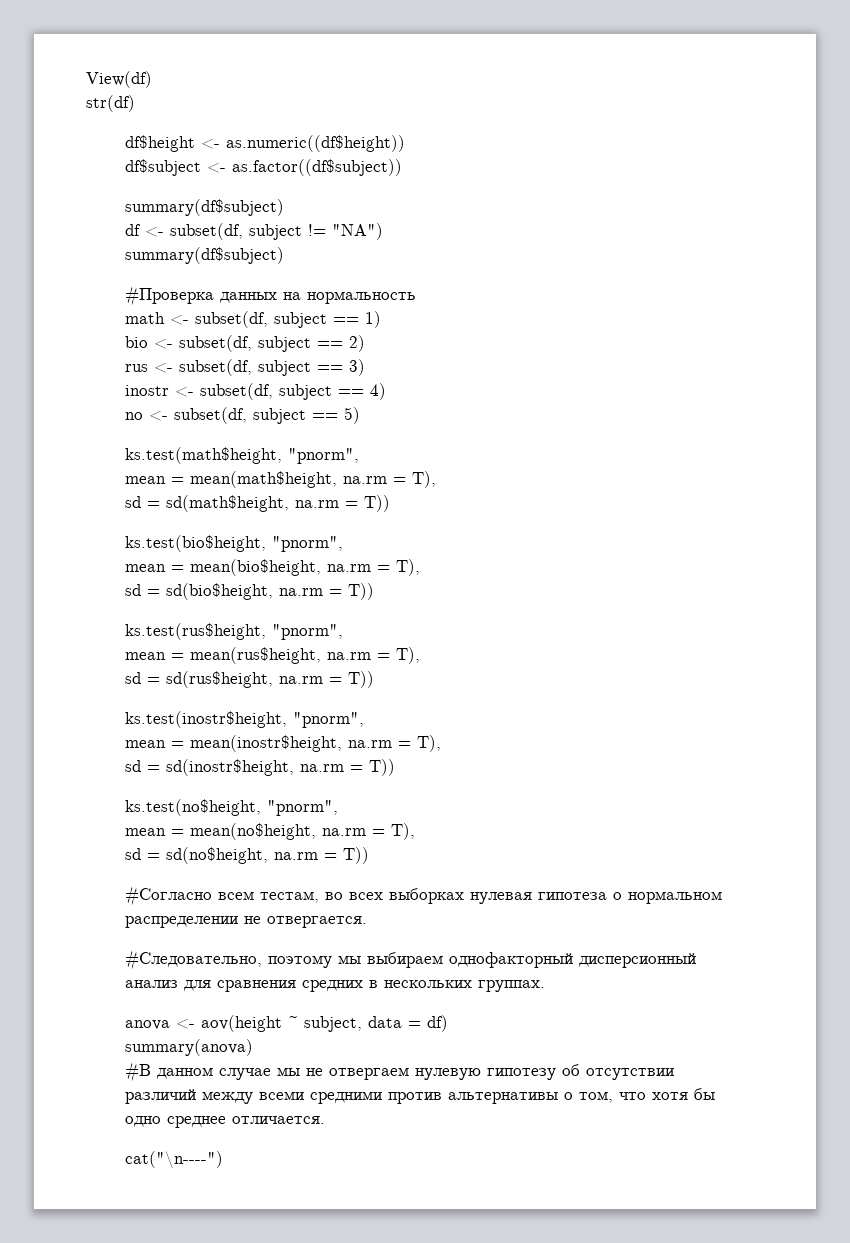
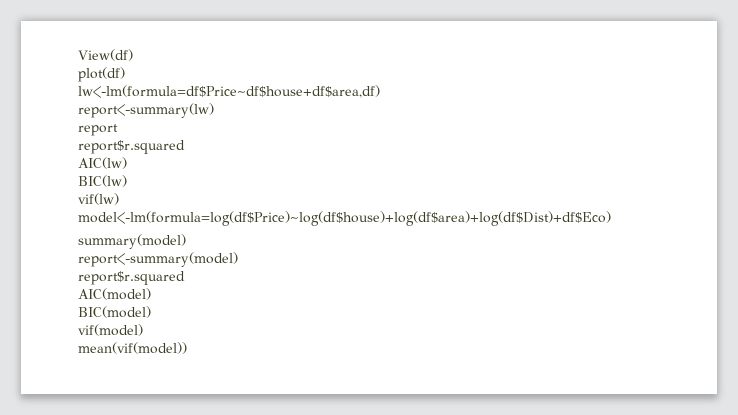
- str(df)
- df$height <- as.numeric((df$height))
- df$subject <- as.factor((df$subject))
- summary(df$subject)
- df <- subset(df, subject != "NA")
- summary(df$subject)
- #Проверка данных на нормальность
- math <- subset(df, subject == 1)
- bio <- subset(df, subject == 2)
- rus <- subset(df, subject == 3)
- inostr <- subset(df, subject == 4)
- no <- subset(df, subject == 5)
- ks.test(math$height, "pnorm",
- mean = mean(math$height, na.rm = T),
- sd = sd(math$height, na.rm = T))
- ks.test(bio$height, "pnorm",
- mean = mean(bio$height, na.rm = T),
- sd = sd(bio$height, na.rm = T))
- ks.test(rus$height, "pnorm",
- mean = mean(rus$height, na.rm = T),
- sd = sd(rus$height, na.rm = T))
- ks.test(inostr$height, "pnorm",
- mean = mean(inostr$height, na.rm = T),
- sd = sd(inostr$height, na.rm = T))
- ks.test(no$height, "pnorm",
- mean = mean(no$height, na.rm = T),
- sd = sd(no$height, na.rm = T))
- #Согласно всем тестам, во всех выборках нулевая гипотеза о нормальном распределении не отвергается.
- #Следовательно, поэтому мы выбираем однофакторный дисперсионный анализ для сравнения средних в нескольких группах.
- anova <- aov(height ~ subject, data = df)
- summary(anova)
- #В данном случае мы не отвергаем нулевую гипотезу об отсутствии различий между всеми средними против альтернативы о том, что хотя бы одно среднее отличается.
- cat("\n----")
+ plot(df)
+ lw<-lm(formula=df$Price~df$house+df$area,df)
+ report<-summary(lw)
+ report
+ report$r.squared
+ AIC(lw)
+ BIC(lw)
+ vif(lw)
+ model<-lm(formula=log(df$Price)~log(df$house)+log(df$area)+log(df$Dist)+df$Eco)
+ summary(model)
+ report<-summary(model)
+ report$r.squared
+ AIC(model)
+ BIC(model)
+ vif(model)
+ mean(vif(model))

